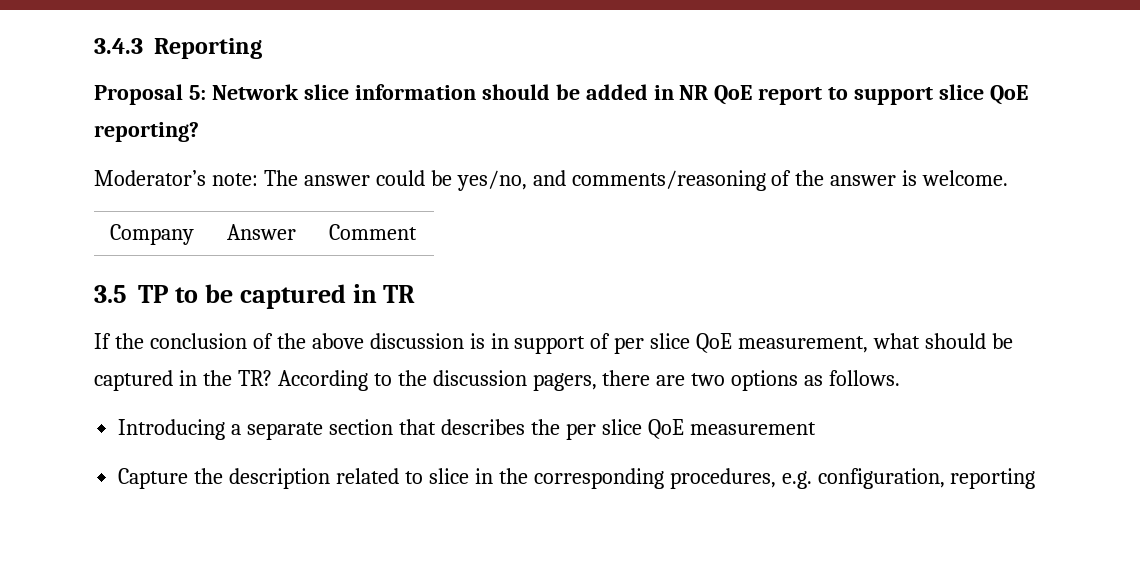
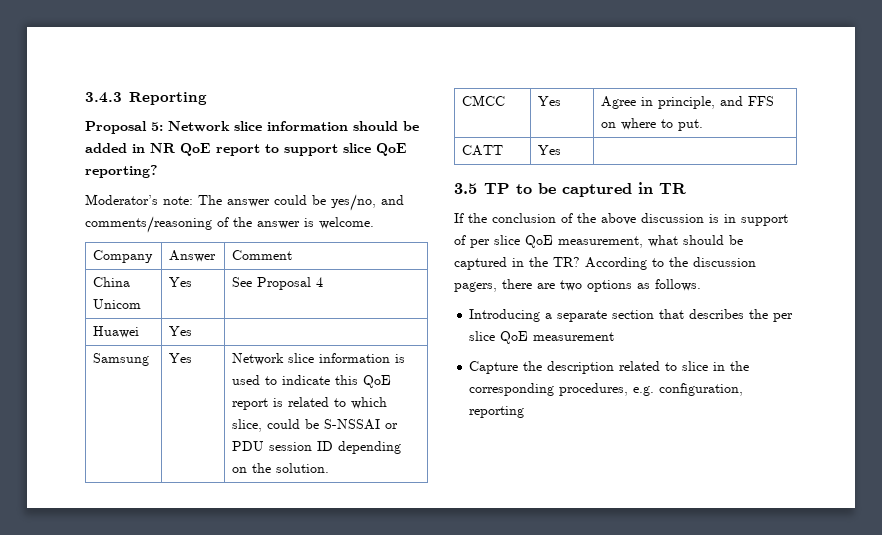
+ China Unicom | Yes | See Proposal 4
+ Huawei | Yes |
+ Samsung | Yes | Network slice information is used to indicate this QoE report is related to which slice, could be S-NSSAI or PDU session ID depending on the solution.
+ CMCC | Yes | Agree in principle, and FFS on where to put.
+ CATT | Yes |

